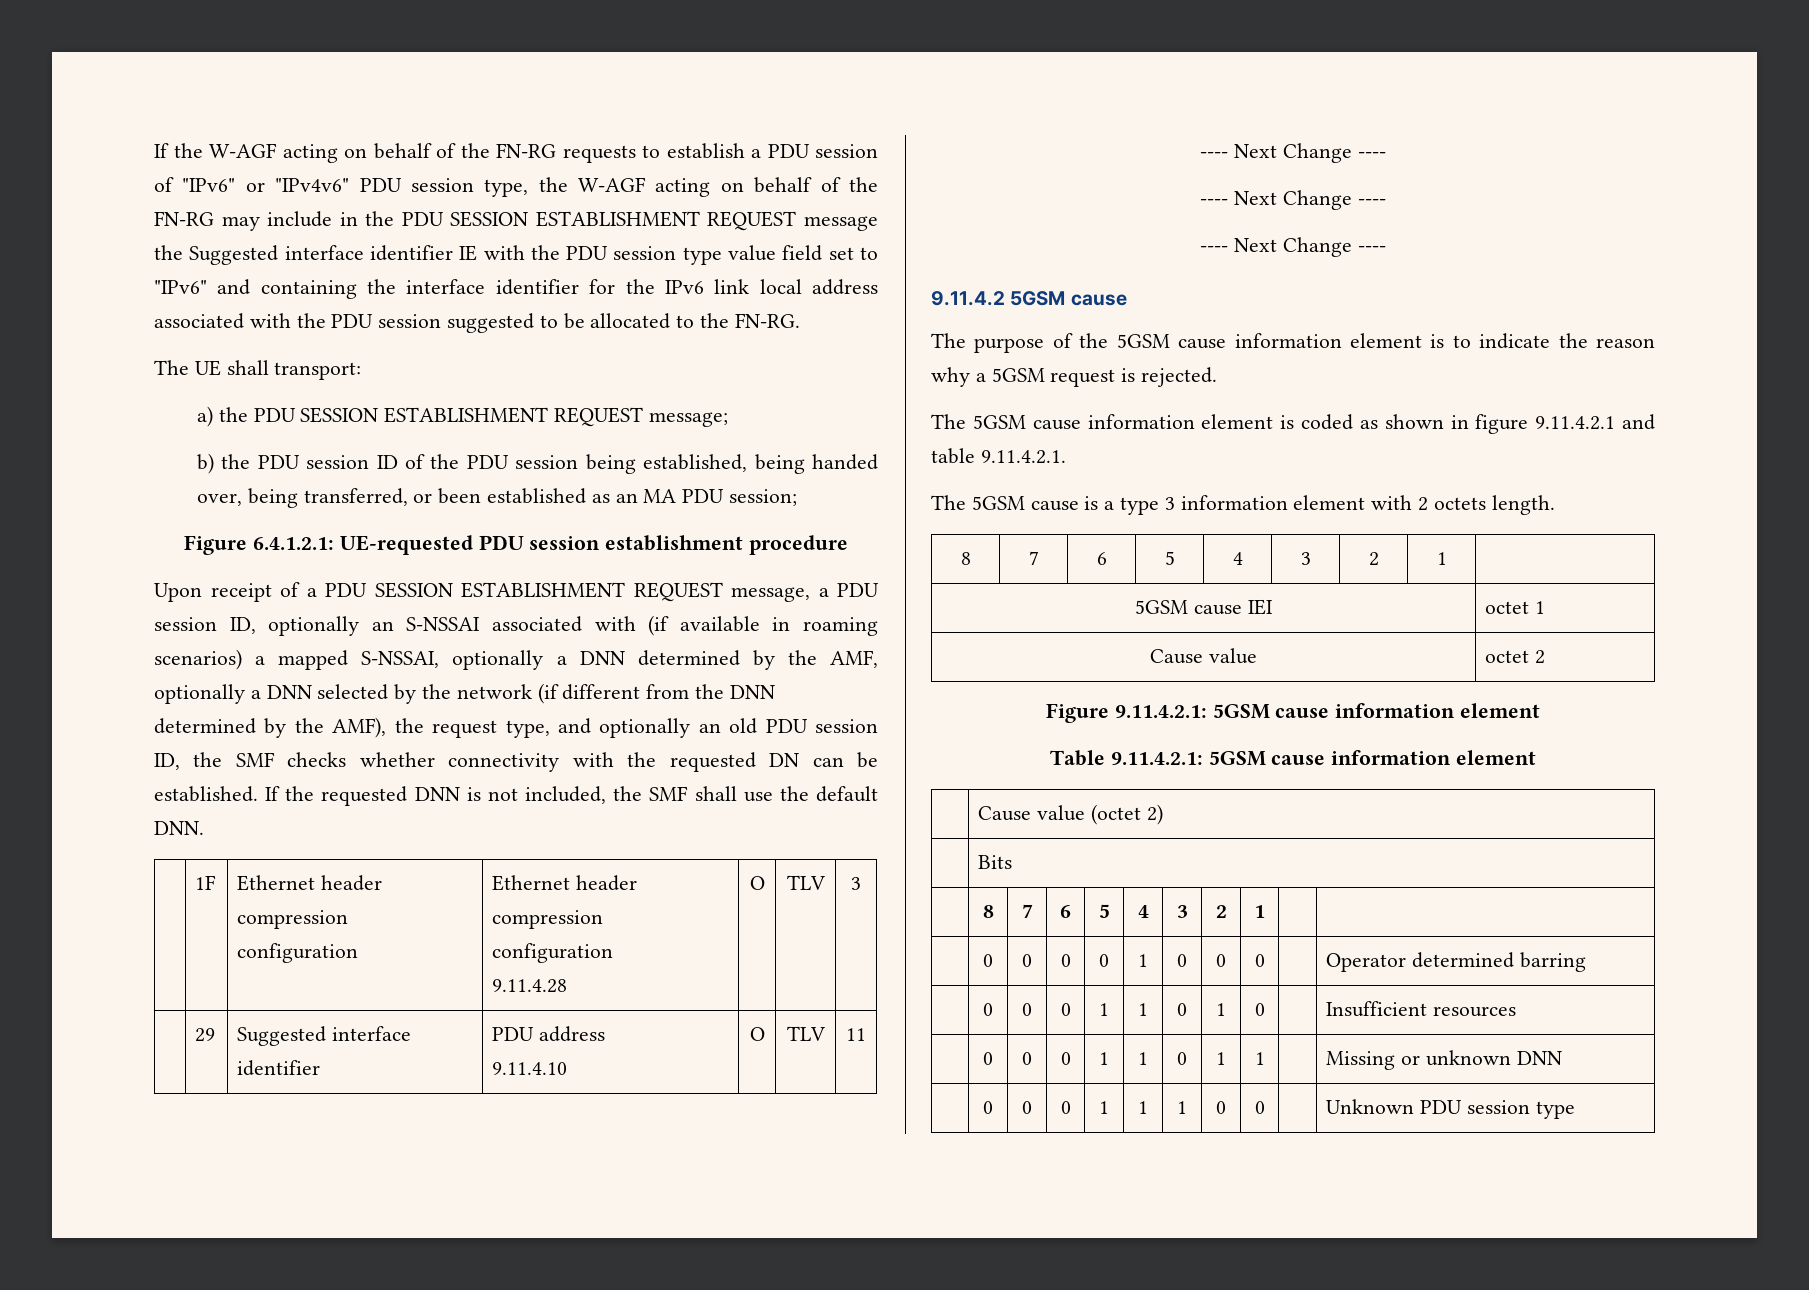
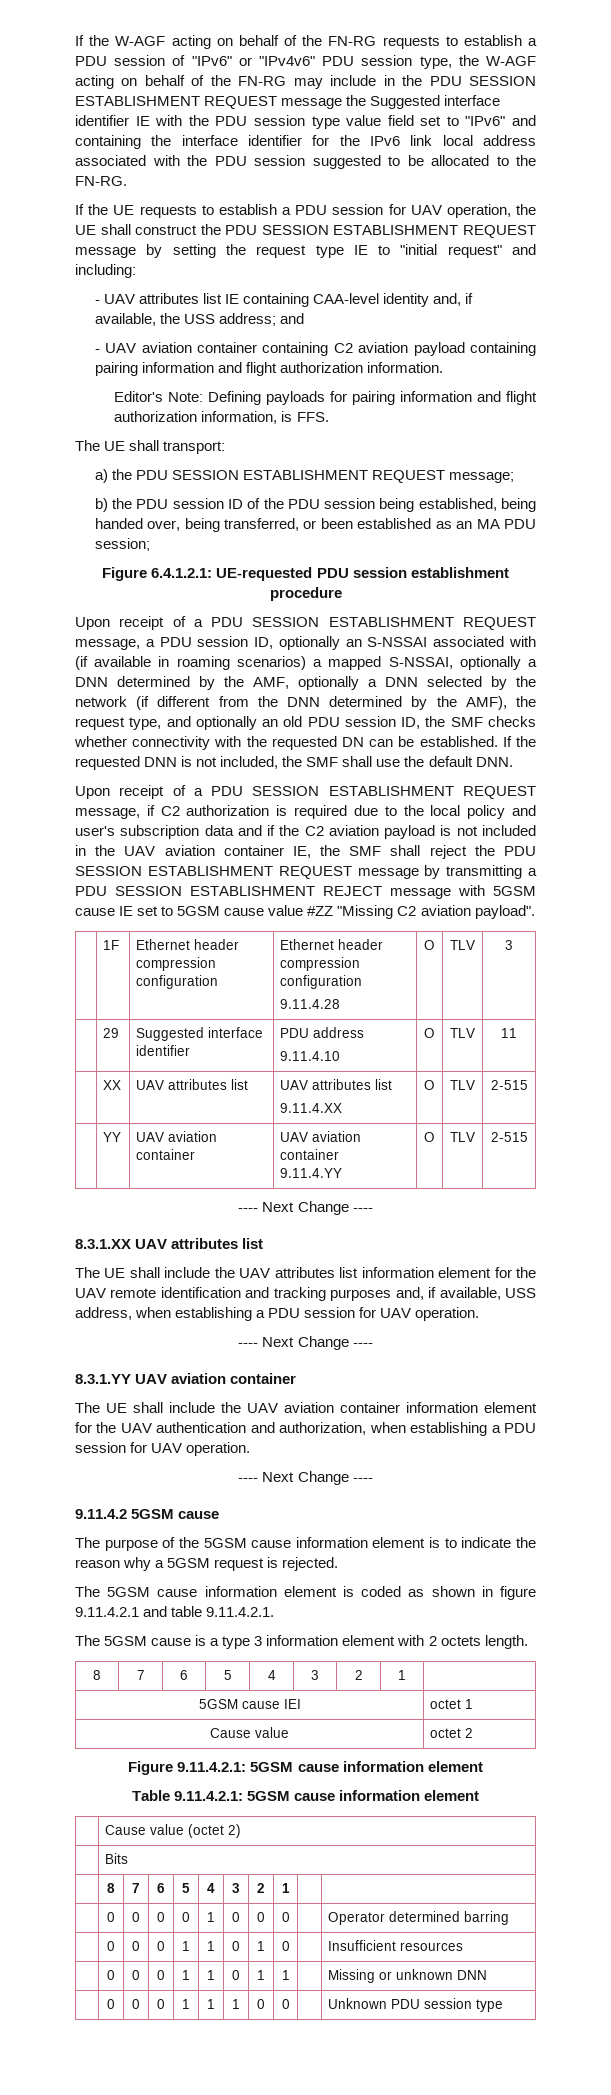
+ If the UE requests to establish a PDU session for UAV operation, the UE shall construct the PDU SESSION ESTABLISHMENT REQUEST message by setting the request type IE to "initial request" and including:
+ - UAV attributes list IE containing CAA-level identity and, if available, the USS address; and
+ - UAV aviation container containing C2 aviation payload containing pairing information and flight authorization information.
+ Editor's Note: Defining payloads for pairing information and flight authorization information, is FFS.
+ Upon receipt of a PDU SESSION ESTABLISHMENT REQUEST message, if C2 authorization is required due to the local policy and user's subscription data and if the C2 aviation payload is not included in the UAV aviation container IE, the SMF shall reject the PDU SESSION ESTABLISHMENT REQUEST message by transmitting a PDU SESSION ESTABLISHMENT REJECT message with 5GSM cause IE set to 5GSM cause value #ZZ "Missing C2 aviation payload".
  | 29 | Suggested interface identifier | PDU address
  9.11.4.10 | O | TLV | 11
+ | XX | UAV attributes list | UAV attributes list
+ 9.11.4.XX | O | TLV | 2-515
+ | YY | UAV aviation container | UAV aviation container
+ 9.11.4.YY | O | TLV | 2-515
  ---- Next Change ----
+ 8.3.1.XX UAV attributes list
+ The UE shall include the UAV attributes list information element for the UAV remote identification and tracking purposes and, if available, USS address, when establishing a PDU session for UAV operation.
  ---- Next Change ----
+ 8.3.1.YY UAV aviation container
+ The UE shall include the UAV aviation container information element for the UAV authentication and authorization, when establishing a PDU session for UAV operation.

